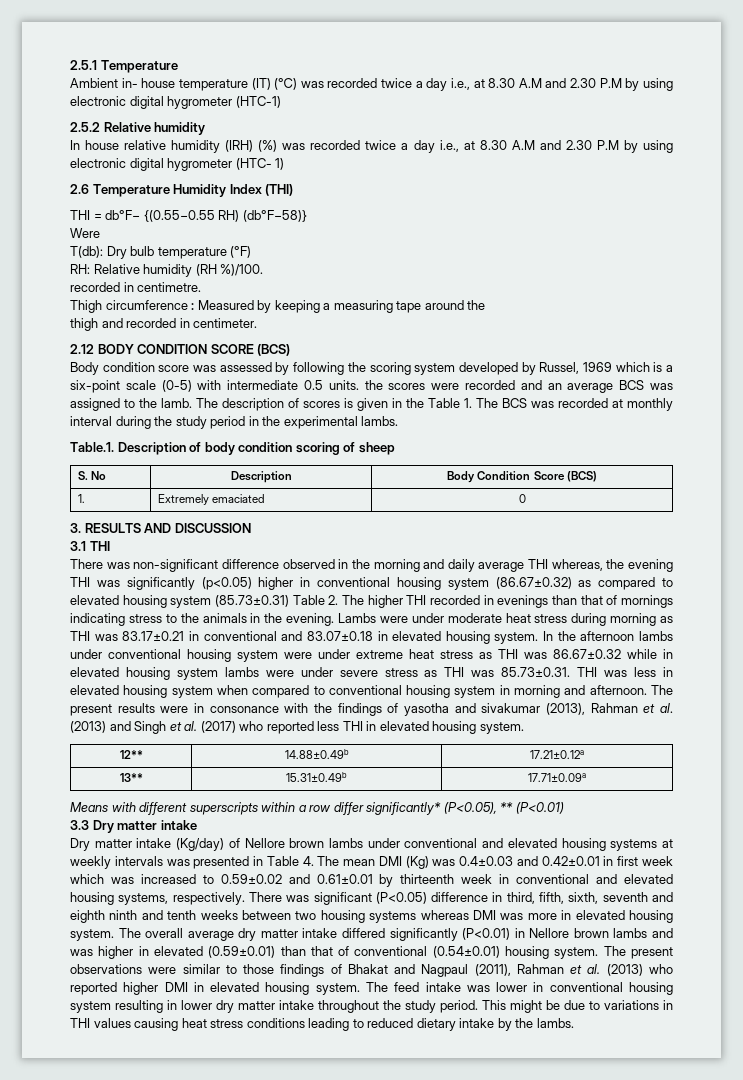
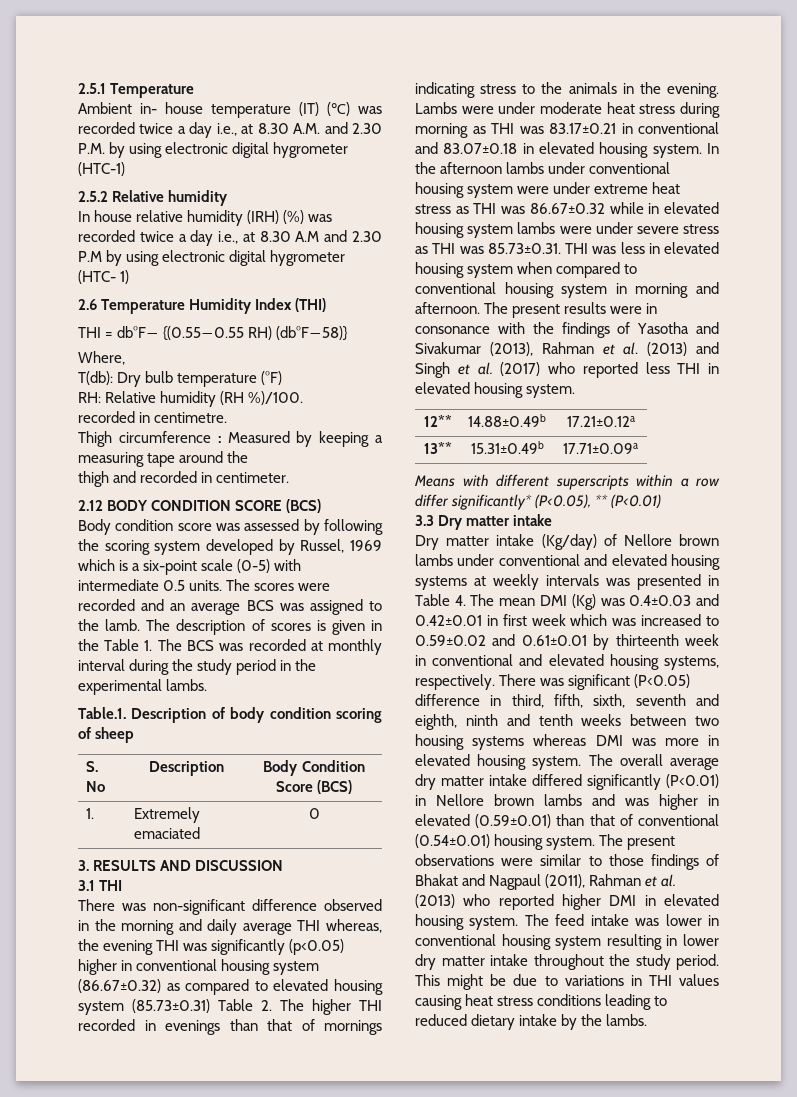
- Ambient in- house temperature (IT) (℃) was recorded twice a day i.e., at 8.30 A.M and 2.30 P.M by using electronic digital hygrometer (HTC-1)
+ Ambient in- house temperature (IT) (℃) was recorded twice a day i.e., at 8.30 A.M. and 2.30 P.M. by using electronic digital hygrometer (HTC-1)
- Were
+ Where,
- Body condition score was assessed by following the scoring system developed by Russel, 1969 which is a six-point scale (0-5) with intermediate 0.5 units. the scores were recorded and an average BCS was assigned to the lamb.
+ Body condition score was assessed by following the scoring system developed by Russel, 1969 which is a six-point scale (0-5) with intermediate 0.5 units. The scores were recorded and an average BCS was assigned to the lamb.
- The present results were in consonance with the findings of yasotha and sivakumar (2013), Rahman et al. (2013) and Singh et al. (2017) who reported less THI in elevated housing system.
+ The present results were in consonance with the findings of Yasotha and Sivakumar (2013), Rahman et al. (2013) and Singh et al. (2017) who reported less THI in elevated housing system.
- There was significant (P<0.05) difference in third, fifth, sixth, seventh and eighth ninth and tenth weeks between two housing systems whereas DMI was more in elevated housing system.
+ There was significant (P<0.05) difference in third, fifth, sixth, seventh and eighth, ninth and tenth weeks between two housing systems whereas DMI was more in elevated housing system.

